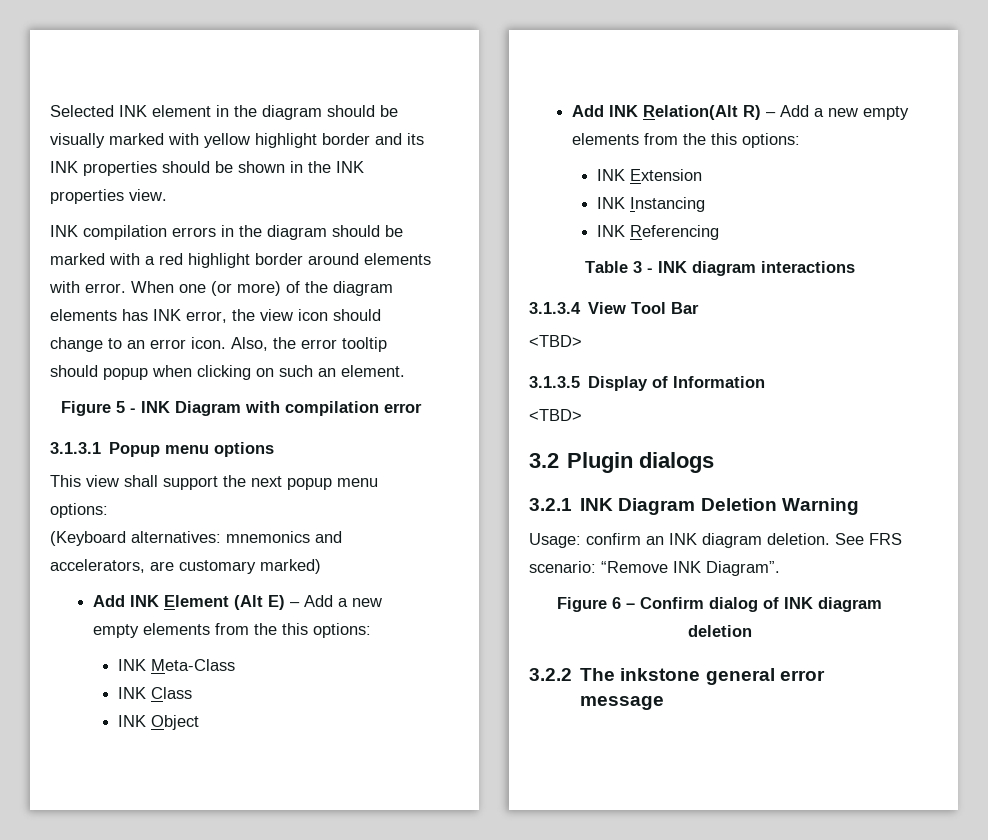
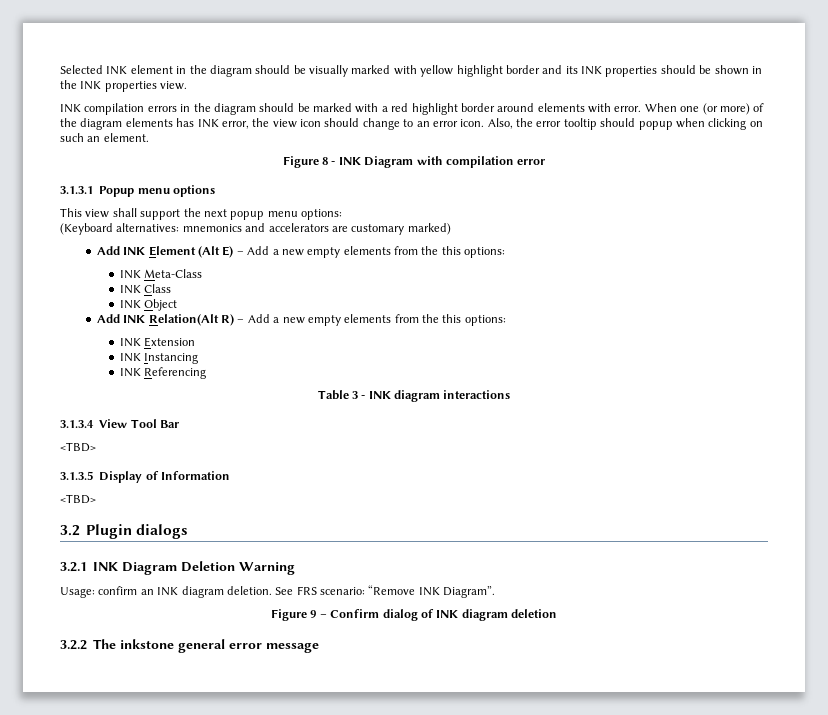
- Figure 5 - INK Diagram with compilation error
+ Figure 8 - INK Diagram with compilation error
- (Keyboard alternatives: mnemonics and accelerators, are customary marked)
+ (Keyboard alternatives: mnemonics and accelerators are customary marked)
- Figure 6 – Confirm dialog of INK diagram deletion
+ Figure 9 – Confirm dialog of INK diagram deletion

